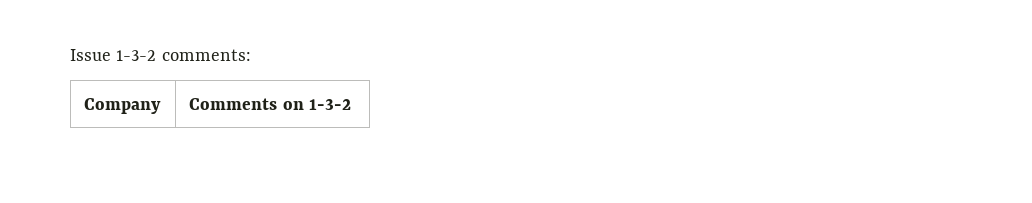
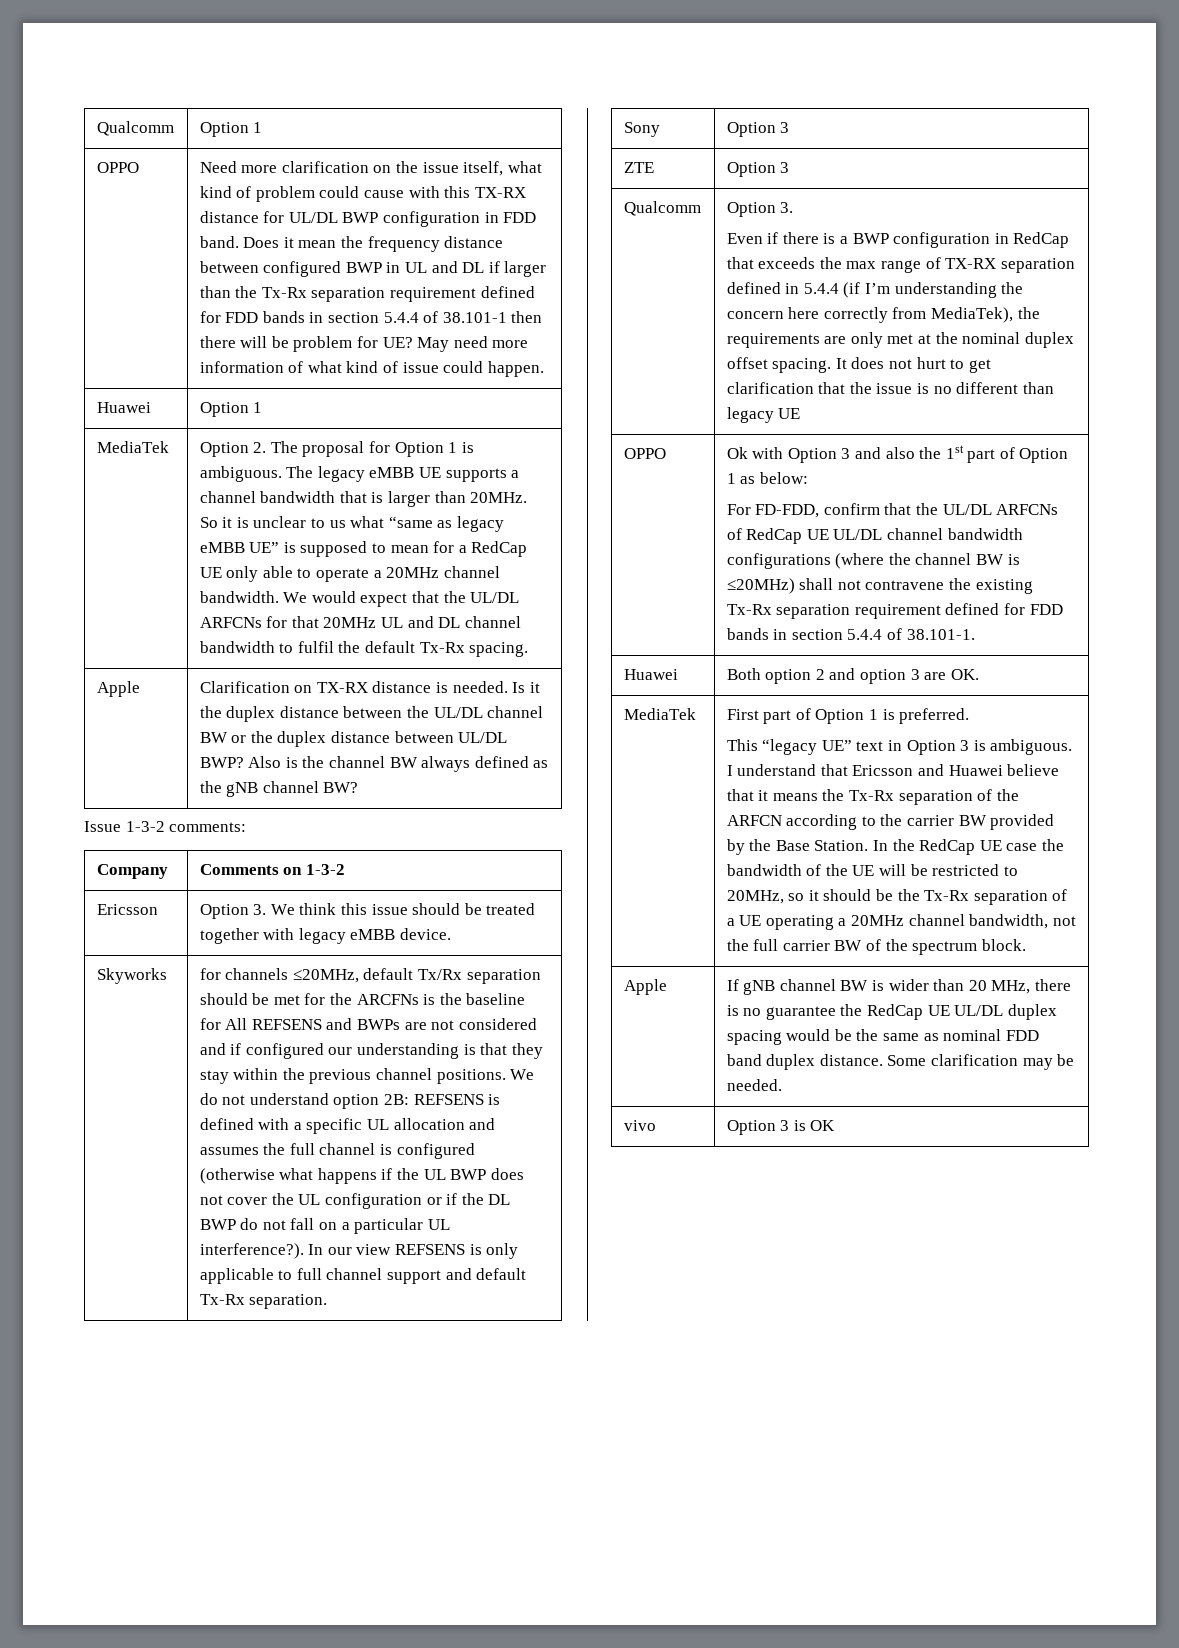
+ Qualcomm | Option 1
+ OPPO | Need more clarification on the issue itself, what kind of problem could cause with this TX-RX distance for UL/DL BWP configuration in FDD band. Does it mean the frequency distance between configured BWP in UL and DL if larger than the Tx-Rx separation requirement defined for FDD bands in section 5.4.4 of 38.101-1 then there will be problem for UE? May need more information of what kind of issue could happen.
+ Huawei | Option 1
+ MediaTek | Option 2. The proposal for Option 1 is ambiguous. The legacy eMBB UE supports a channel bandwidth that is larger than 20MHz. So it is unclear to us what “same as legacy eMBB UE” is supposed to mean for a RedCap UE only able to operate a 20MHz channel bandwidth. We would expect that the UL/DL ARFCNs for that 20MHz UL and DL channel bandwidth to fulfil the default Tx-Rx spacing.
+ Apple | Clarification on TX-RX distance is needed. Is it the duplex distance between the UL/DL channel BW or the duplex distance between UL/DL BWP? Also is the channel BW always defined as the gNB channel BW?
+ Ericsson | Option 3. We think this issue should be treated together with legacy eMBB device.
+ Skyworks | for channels ≤20MHz, default Tx/Rx separation should be met for the ARCFNs is the baseline for All REFSENS and BWPs are not considered and if configured our understanding is that they stay within the previous channel positions. We do not understand option 2B: REFSENS is defined with a specific UL allocation and assumes the full channel is configured (otherwise what happens if the UL BWP does not cover the UL configuration or if the DL BWP do not fall on a particular UL interference?). In our view REFSENS is only applicable to full channel support and default Tx-Rx separation.
+ Sony | Option 3
+ ZTE | Option 3
+ Qualcomm | Option 3.
+ Even if there is a BWP configuration in RedCap that exceeds the max range of TX-RX separation defined in 5.4.4 (if I’m understanding the concern here correctly from MediaTek), the requirements are only met at the nominal duplex offset spacing. It does not hurt to get clarification that the issue is no different than legacy UE
+ OPPO | Ok with Option 3 and also the 1st part of Option 1 as below:
+ For FD-FDD, confirm that the UL/DL ARFCNs of RedCap UE UL/DL channel bandwidth configurations (where the channel BW is ≤20MHz) shall not contravene the existing Tx-Rx separation requirement defined for FDD bands in section 5.4.4 of 38.101-1.
+ Huawei | Both option 2 and option 3 are OK.
+ MediaTek | First part of Option 1 is preferred.
+ This “legacy UE” text in Option 3 is ambiguous. I understand that Ericsson and Huawei believe that it means the Tx-Rx separation of the ARFCN according to the carrier BW provided by the Base Station. In the RedCap UE case the bandwidth of the UE will be restricted to 20MHz, so it should be the Tx-Rx separation of a UE operating a 20MHz channel bandwidth, not the full carrier BW of the spectrum block.
+ Apple | If gNB channel BW is wider than 20 MHz, there is no guarantee the RedCap UE UL/DL duplex spacing would be the same as nominal FDD band duplex distance. Some clarification may be needed.
+ vivo | Option 3 is OK

